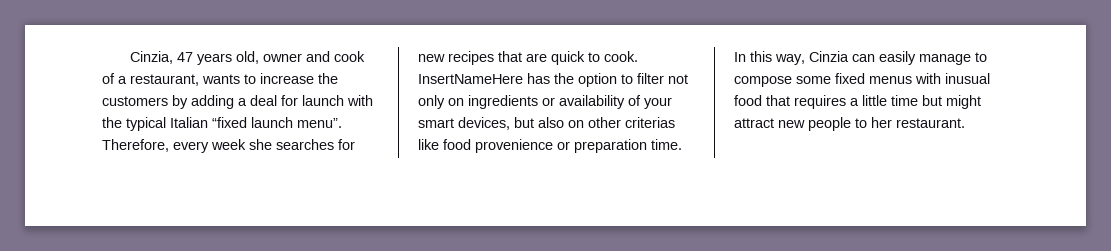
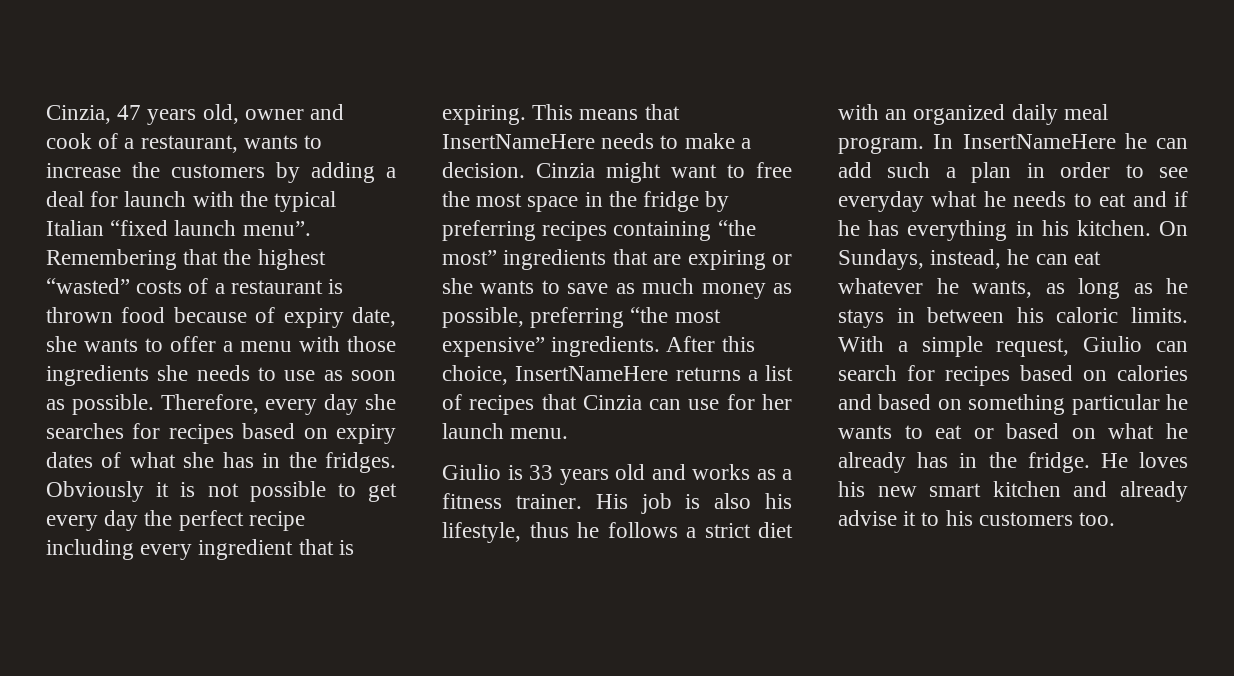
+ Remembering that the highest “wasted” costs of a restaurant is thrown food because of expiry date, she wants to offer a menu with those ingredients she needs to use as soon as possible.
- Therefore, every week she searches for new recipes that are quick to cook. InsertNameHere has the option to filter not only on ingredients or availability of your smart devices, but also on other criterias like food provenience or preparation time. In this way, Cinzia can easily manage to compose some fixed menus with inusual food that requires a little time but might attract new people to her restaurant.
+ Therefore, every day she searches for recipes based on expiry dates of what she has in the fridges. Obviously it is not possible to get every day the perfect recipe including every ingredient that is expiring. This means that InsertNameHere needs to make a decision. Cinzia might want to free the most space in the fridge by preferring recipes containing “the most” ingredients that are expiring or she wants to save as much money as possible, preferring “the most expensive” ingredients. After this choice, InsertNameHere returns a list of recipes that Cinzia can use for her launch menu.
+ Giulio is 33 years old and works as a fitness trainer. His job is also his lifestyle, thus he follows a strict diet with an organized daily meal program. In InsertNameHere he can add such a plan in order to see everyday what he needs to eat and if he has everything in his kitchen. On Sundays, instead, he can eat whatever he wants, as long as he stays in between his caloric limits. With a simple request, Giulio can search for recipes based on calories and based on something particular he wants to eat or based on what he already has in the fridge. He loves his new smart kitchen and already advise it to his customers too.

